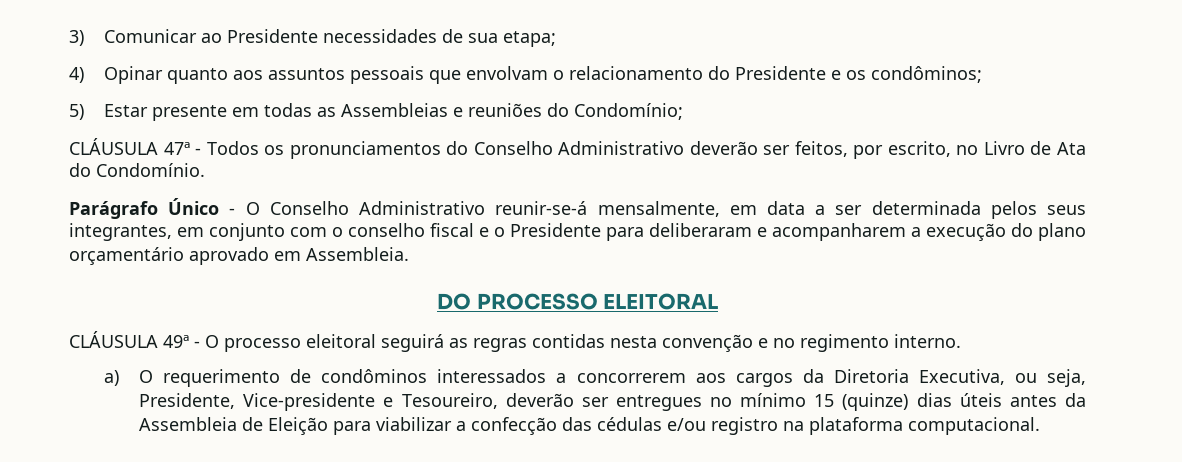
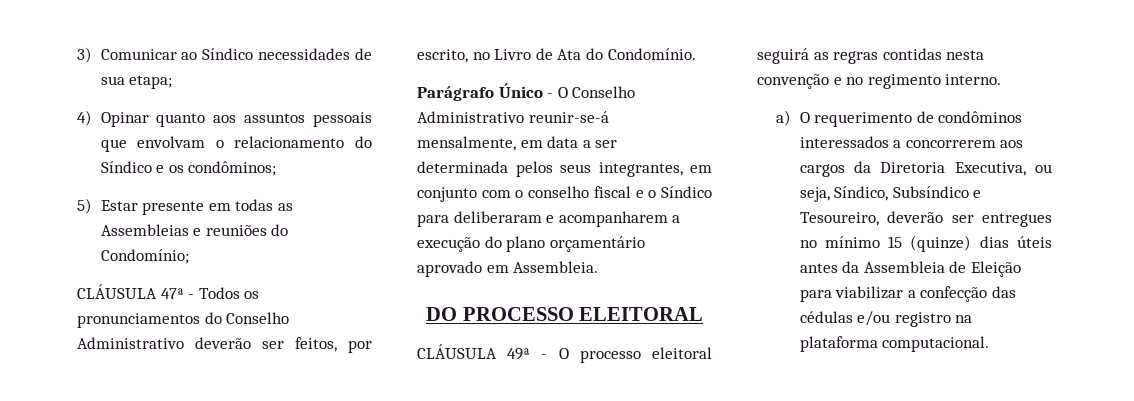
- 3) Comunicar ao Presidente necessidades de sua etapa;
+ 3) Comunicar ao Síndico necessidades de sua etapa;
- 4) Opinar quanto aos assuntos pessoais que envolvam o relacionamento do Presidente e os condôminos;
+ 4) Opinar quanto aos assuntos pessoais que envolvam o relacionamento do Síndico e os condôminos;
- Parágrafo Único - O Conselho Administrativo reunir-se-á mensalmente, em data a ser determinada pelos seus integrantes, em conjunto com o conselho fiscal e o Presidente para deliberaram e acompanharem a execução do plano orçamentário aprovado em Assembleia.
+ Parágrafo Único - O Conselho Administrativo reunir-se-á mensalmente, em data a ser determinada pelos seus integrantes, em conjunto com o conselho fiscal e o Síndico para deliberaram e acompanharem a execução do plano orçamentário aprovado em Assembleia.
- a) O requerimento de condôminos interessados a concorrerem aos cargos da Diretoria Executiva, ou seja, Presidente, Vice-presidente e Tesoureiro, deverão ser entregues no mínimo 15 (quinze) dias úteis antes da Assembleia de Eleição para viabilizar a confecção das cédulas e/ou registro na plataforma computacional.
+ a) O requerimento de condôminos interessados a concorrerem aos cargos da Diretoria Executiva, ou seja, Síndico, Subsíndico e Tesoureiro, deverão ser entregues no mínimo 15 (quinze) dias úteis antes da Assembleia de Eleição para viabilizar a confecção das cédulas e/ou registro na plataforma computacional.

